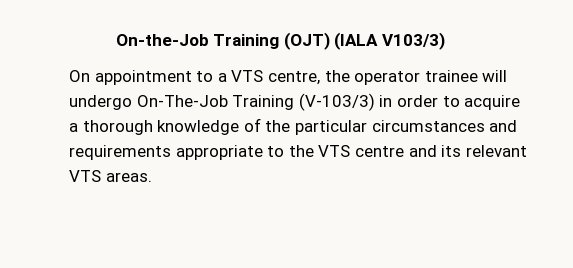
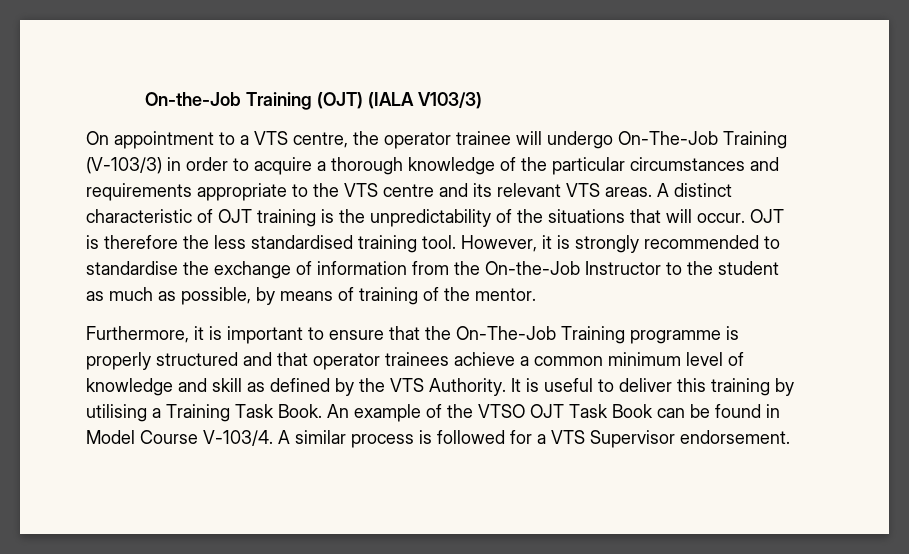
+ A distinct characteristic of OJT training is the unpredictability of the situations that will occur. OJT is therefore the less standardised training tool. However, it is strongly recommended to standardise the exchange of information from the On-the-Job Instructor to the student as much as possible, by means of training of the mentor.
+ Furthermore, it is important to ensure that the On-The-Job Training programme is properly structured and that operator trainees achieve a common minimum level of knowledge and skill as defined by the VTS Authority. It is useful to deliver this training by utilising a Training Task Book. An example of the VTSO OJT Task Book can be found in Model Course V-103/4. A similar process is followed for a VTS Supervisor endorsement.

